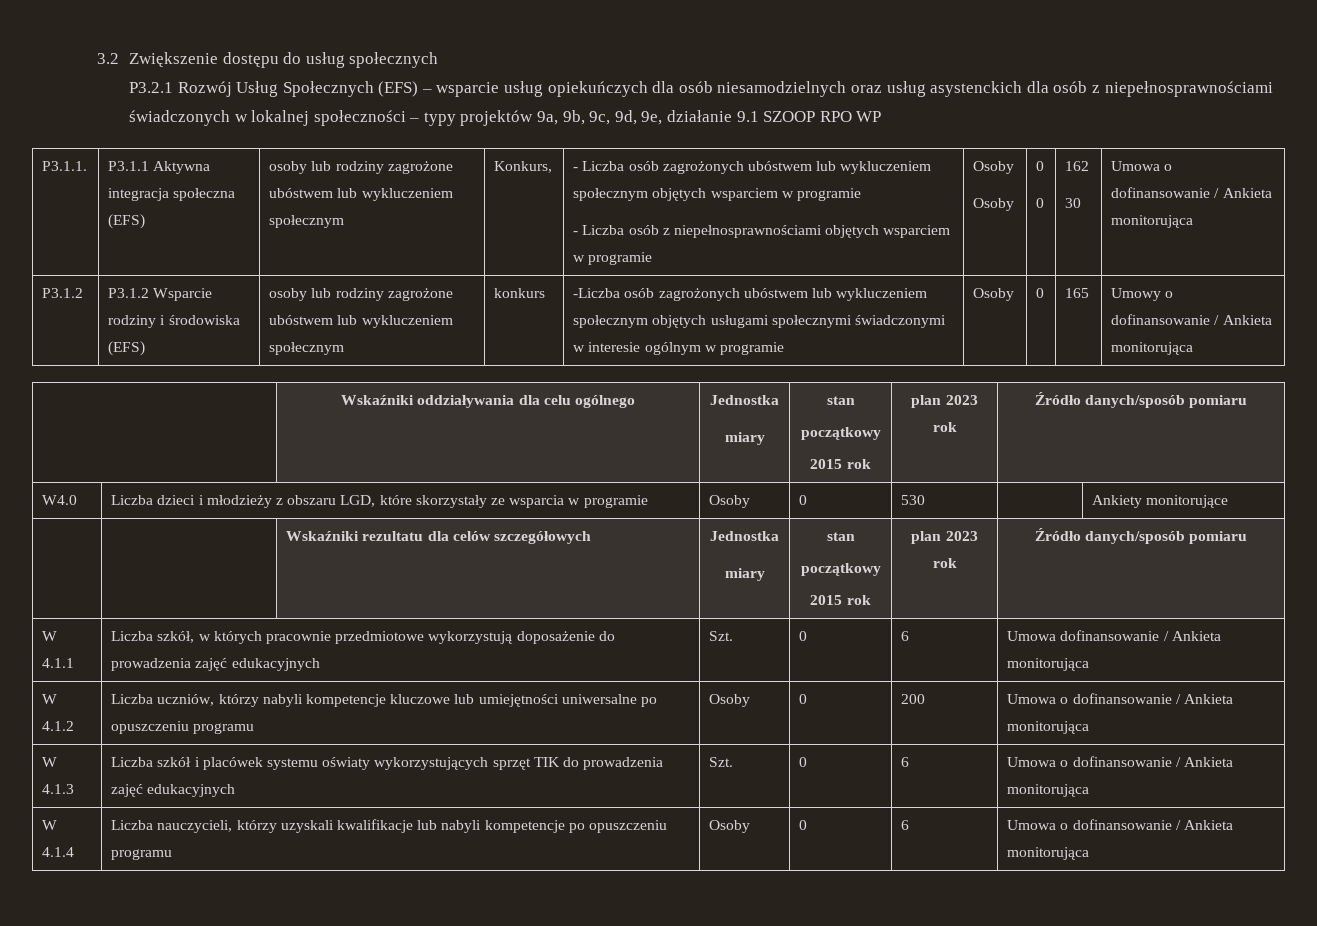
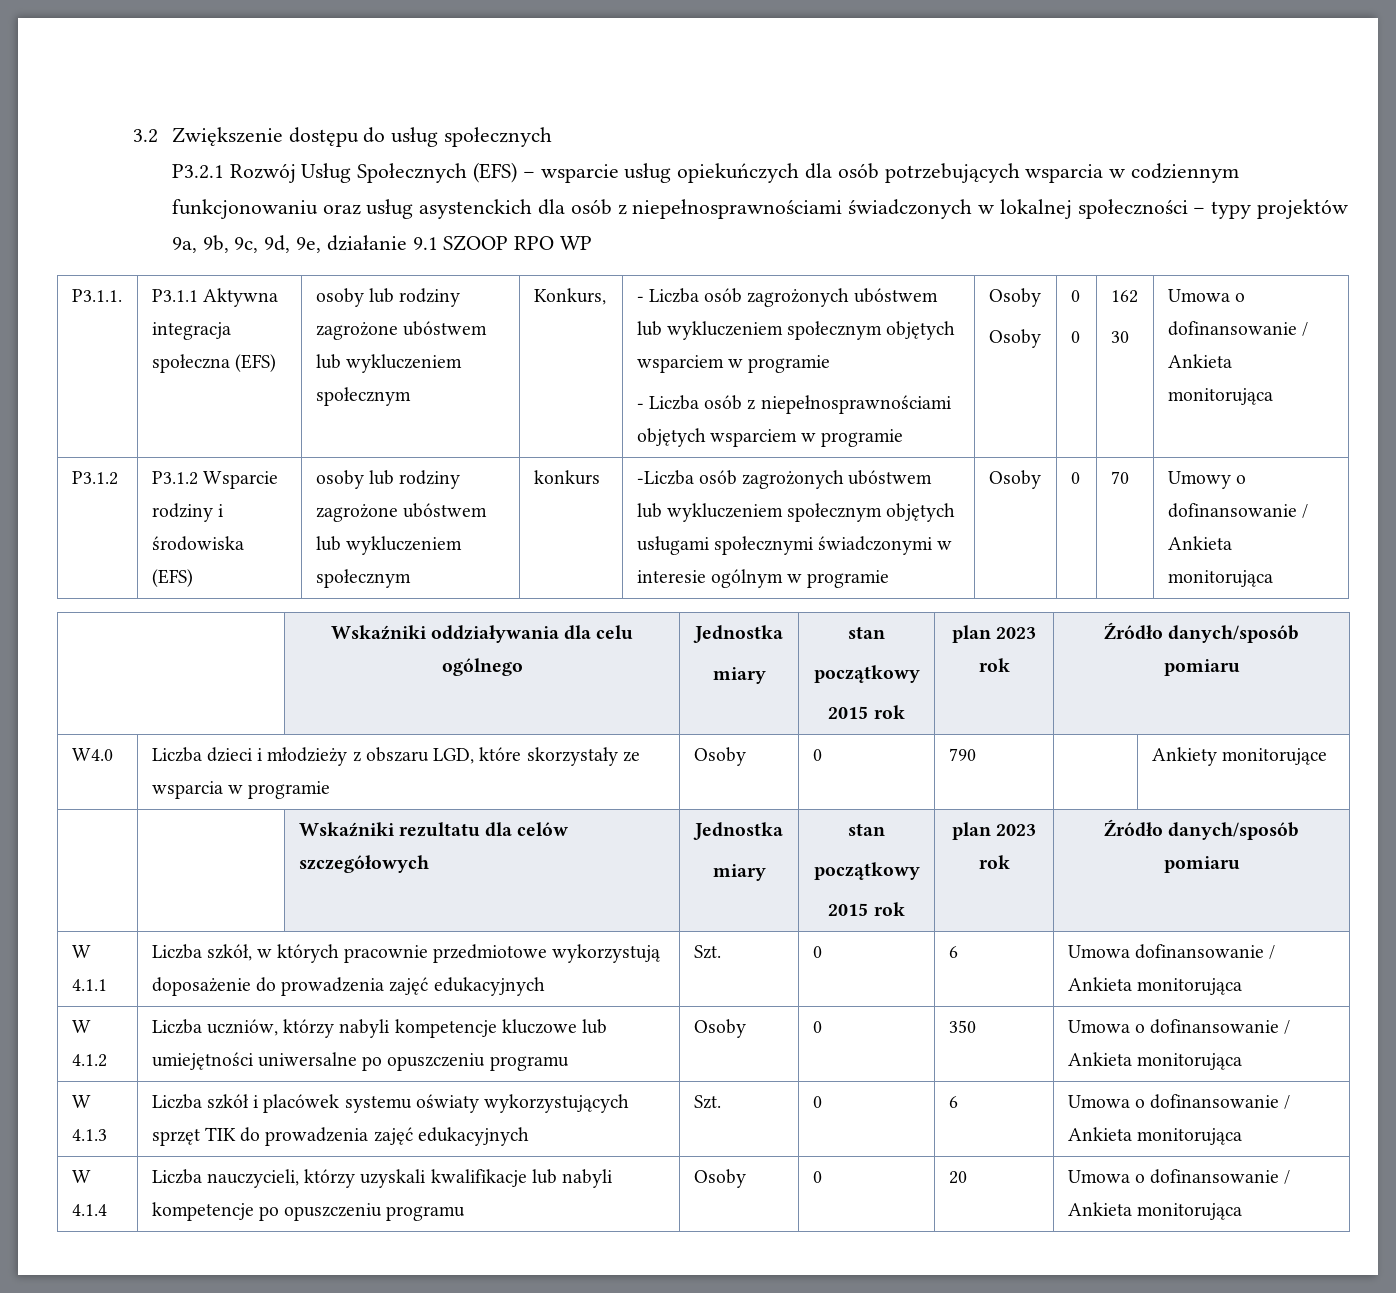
- P3.2.1 Rozwój Usług Społecznych (EFS) – wsparcie usług opiekuńczych dla osób niesamodzielnych oraz usług asystenckich dla osób z niepełnosprawnościami świadczonych w lokalnej społeczności – typy projektów 9a, 9b, 9c, 9d, 9e, działanie 9.1 SZOOP RPO WP
+ P3.2.1 Rozwój Usług Społecznych (EFS) – wsparcie usług opiekuńczych dla osób potrzebujących wsparcia w codziennym funkcjonowaniu oraz usług asystenckich dla osób z niepełnosprawnościami świadczonych w lokalnej społeczności – typy projektów 9a, 9b, 9c, 9d, 9e, działanie 9.1 SZOOP RPO WP
- 165
+ 70
- W4.0 | Liczba dzieci i młodzieży z obszaru LGD, które skorzystały ze wsparcia w programie | Osoby | 0 | 530 | | Ankiety monitorujące
+ W4.0 | Liczba dzieci i młodzieży z obszaru LGD, które skorzystały ze wsparcia w programie | Osoby | 0 | 790 | | Ankiety monitorujące
- W 4.1.2 | Liczba uczniów, którzy nabyli kompetencje kluczowe lub umiejętności uniwersalne po opuszczeniu programu | Osoby | 0 | 200 | Umowa o dofinansowanie / Ankieta monitorująca
+ W 4.1.2 | Liczba uczniów, którzy nabyli kompetencje kluczowe lub umiejętności uniwersalne po opuszczeniu programu | Osoby | 0 | 350 | Umowa o dofinansowanie / Ankieta monitorująca
- W 4.1.4 | Liczba nauczycieli, którzy uzyskali kwalifikacje lub nabyli kompetencje po opuszczeniu programu | Osoby | 0 | 6 | Umowa o dofinansowanie / Ankieta monitorująca
+ W 4.1.4 | Liczba nauczycieli, którzy uzyskali kwalifikacje lub nabyli kompetencje po opuszczeniu programu | Osoby | 0 | 20 | Umowa o dofinansowanie / Ankieta monitorująca

